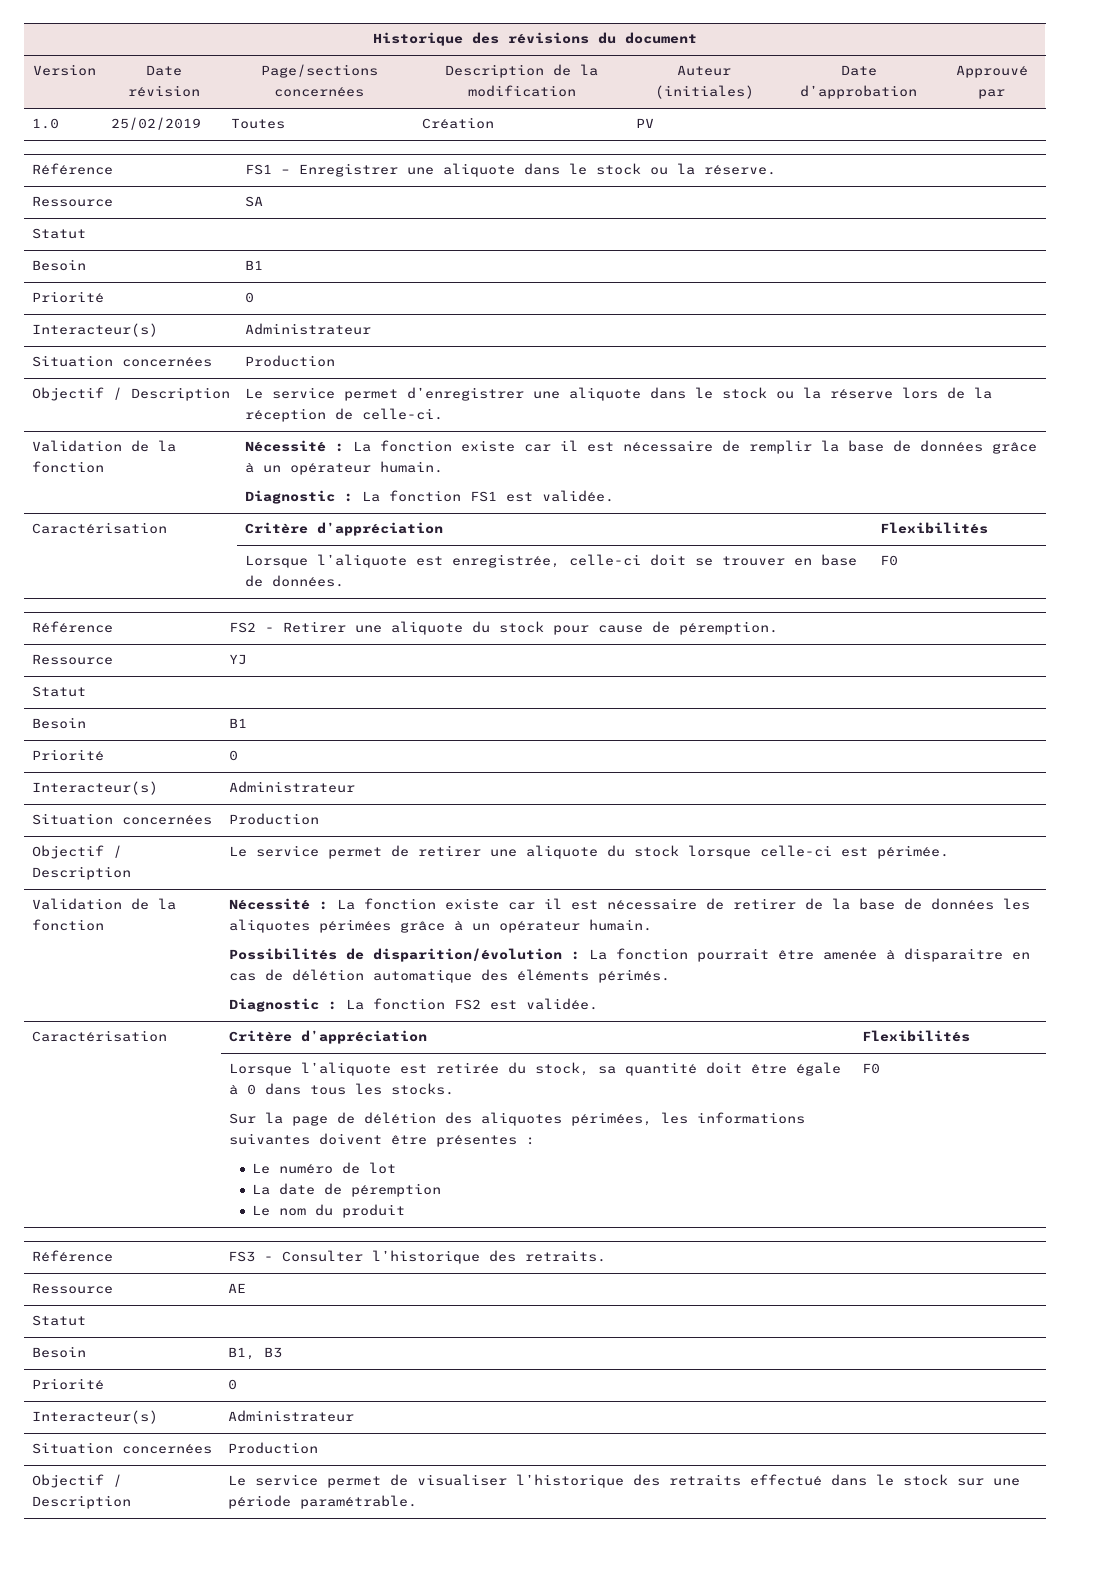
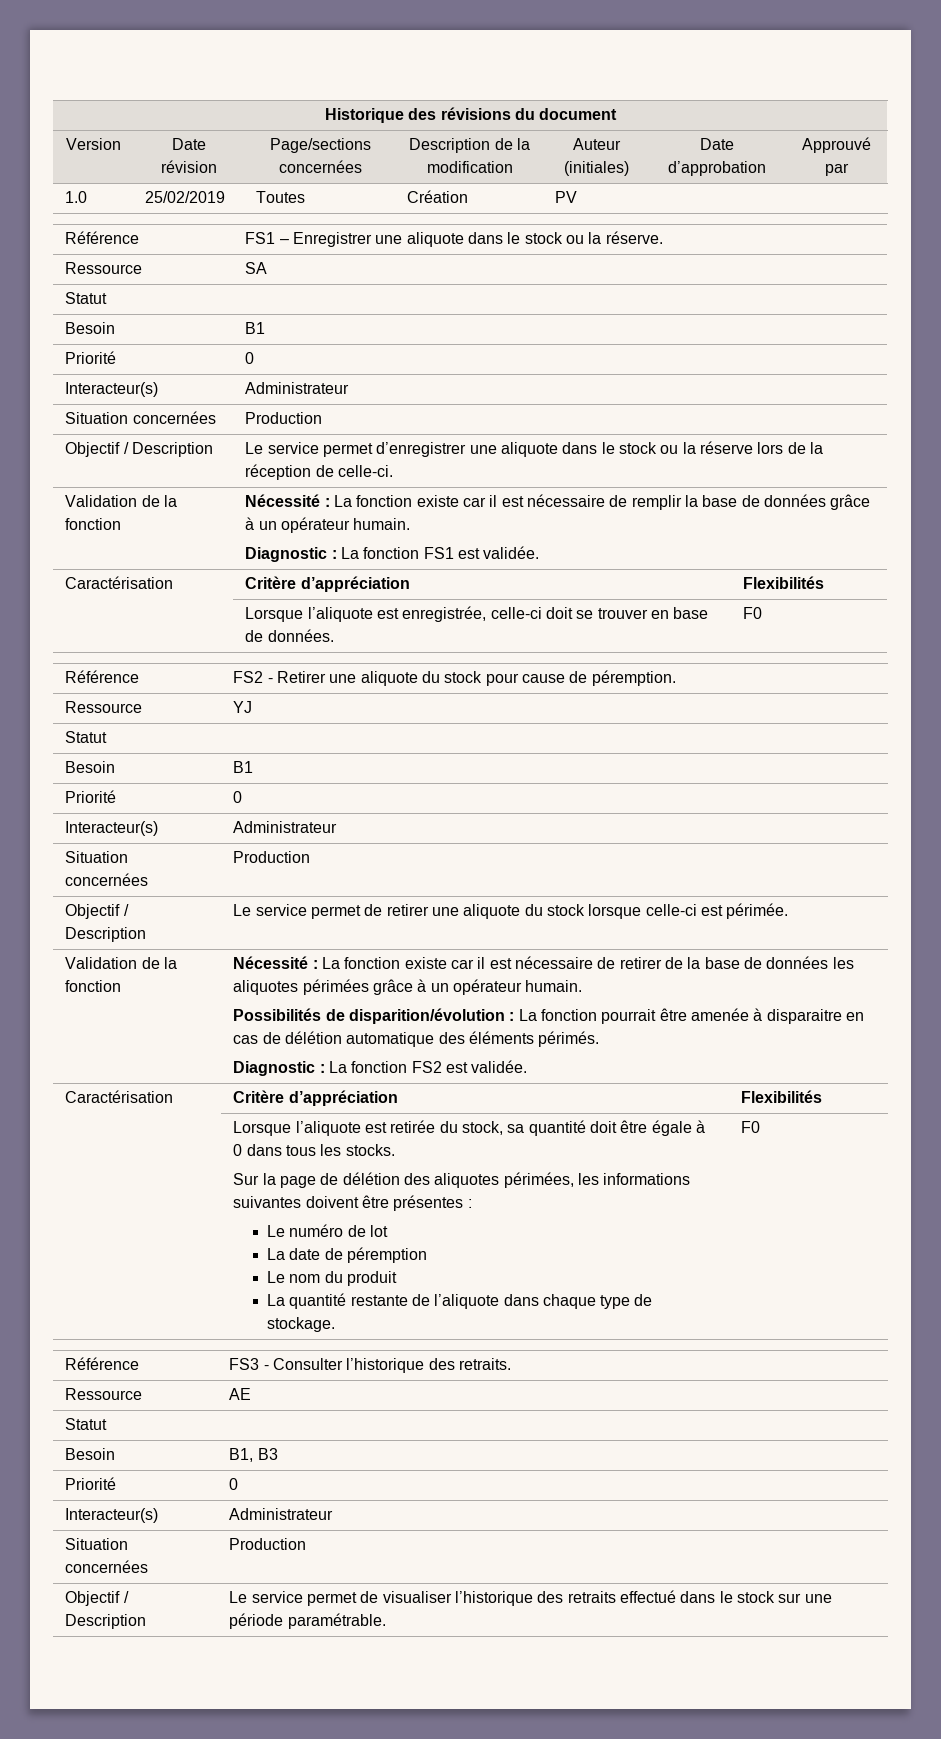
+ La quantité restante de l’aliquote dans chaque type de stockage.

